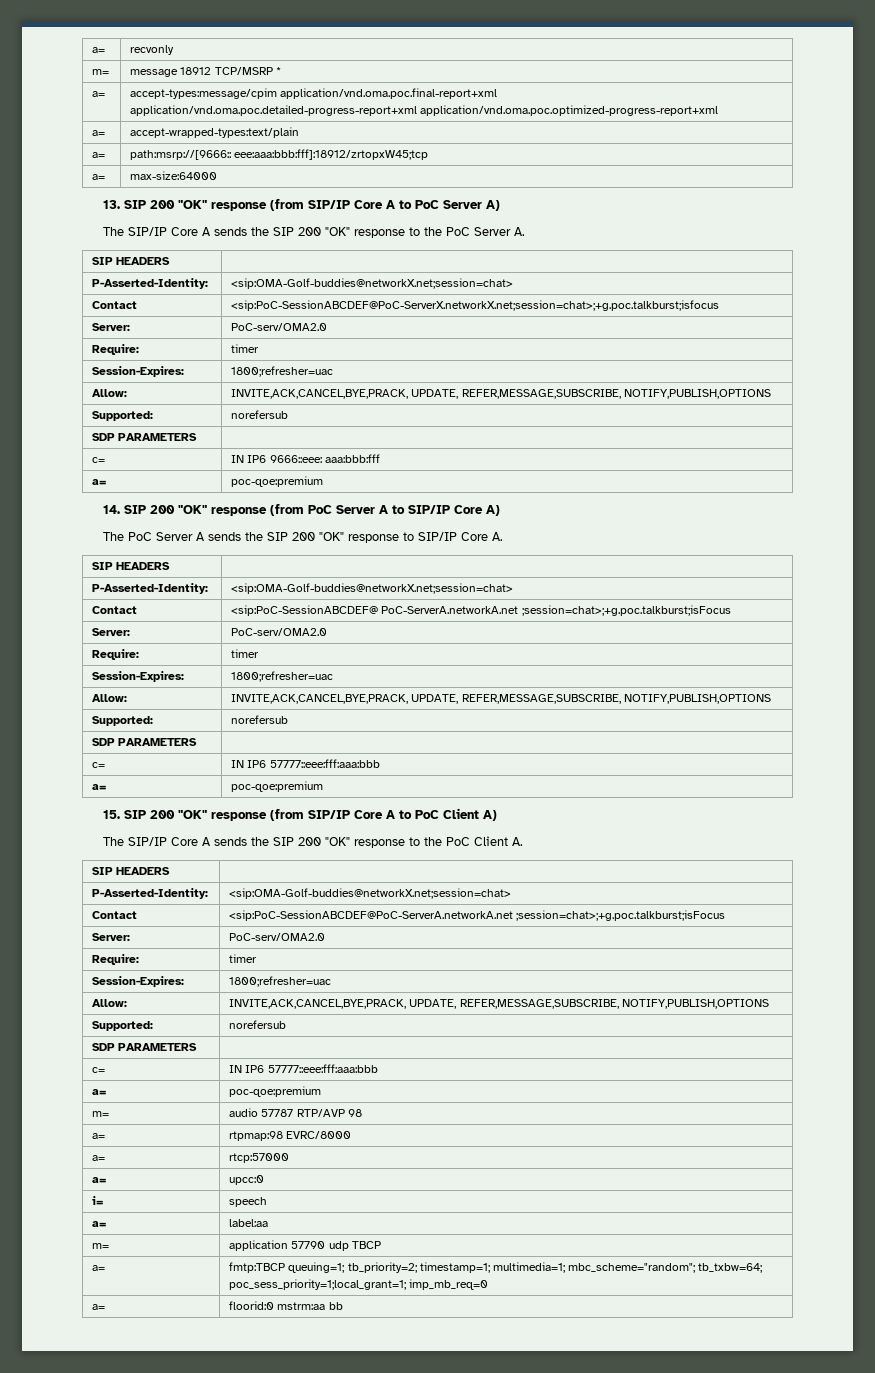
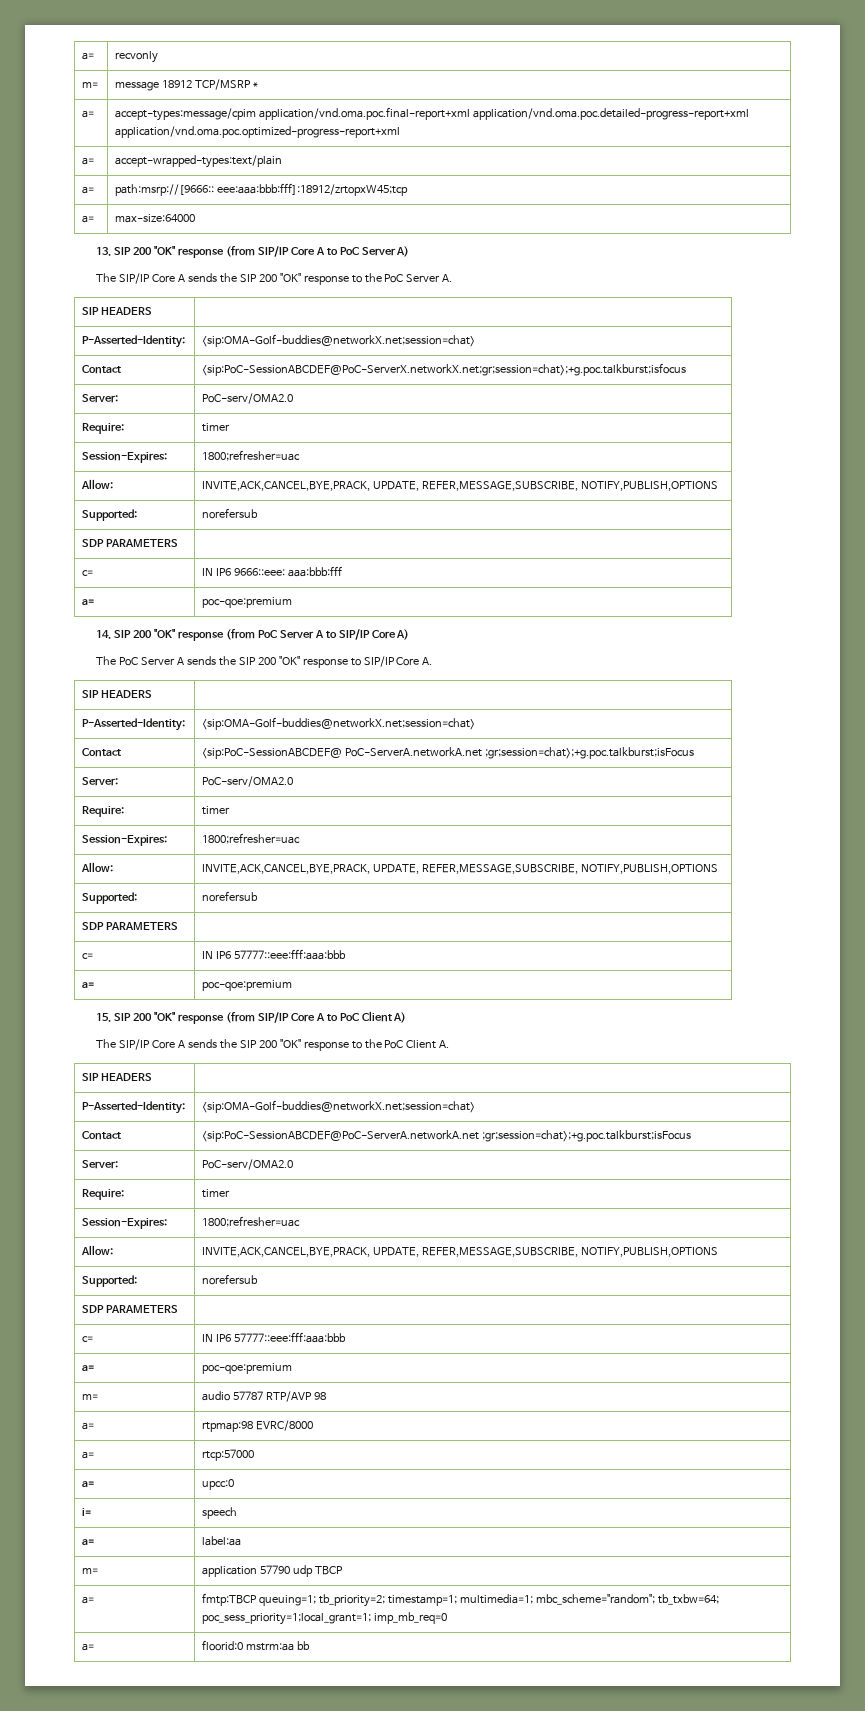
- Contact | <sip:PoC-SessionABCDEF@PoC-ServerX.networkX.net;session=chat>;+g.poc.talkburst;isfocus
+ Contact | <sip:PoC-SessionABCDEF@PoC-ServerX.networkX.net;gr;session=chat>;+g.poc.talkburst;isfocus
- Contact | <sip:PoC-SessionABCDEF@ PoC-ServerA.networkA.net ;session=chat>;+g.poc.talkburst;isFocus
+ Contact | <sip:PoC-SessionABCDEF@ PoC-ServerA.networkA.net ;gr;session=chat>;+g.poc.talkburst;isFocus
- Contact | <sip:PoC-SessionABCDEF@PoC-ServerA.networkA.net ;session=chat>;+g.poc.talkburst;isFocus
+ Contact | <sip:PoC-SessionABCDEF@PoC-ServerA.networkA.net ;gr;session=chat>;+g.poc.talkburst;isFocus

